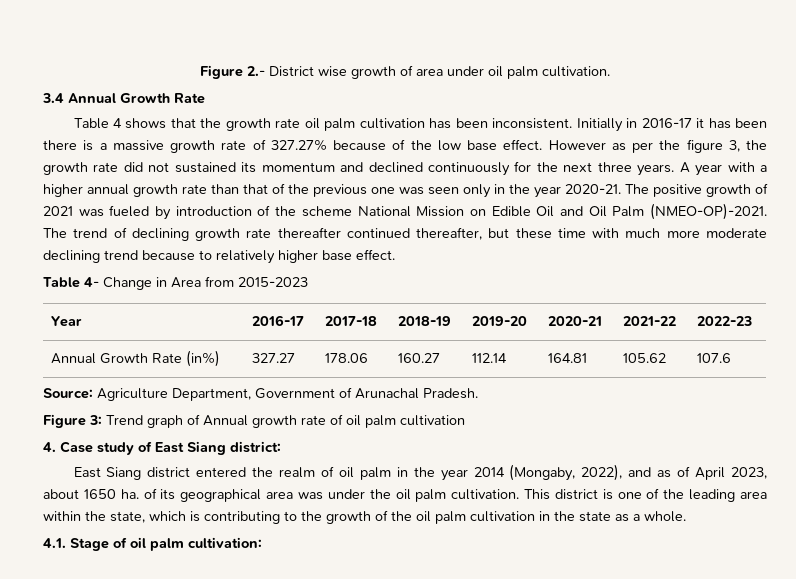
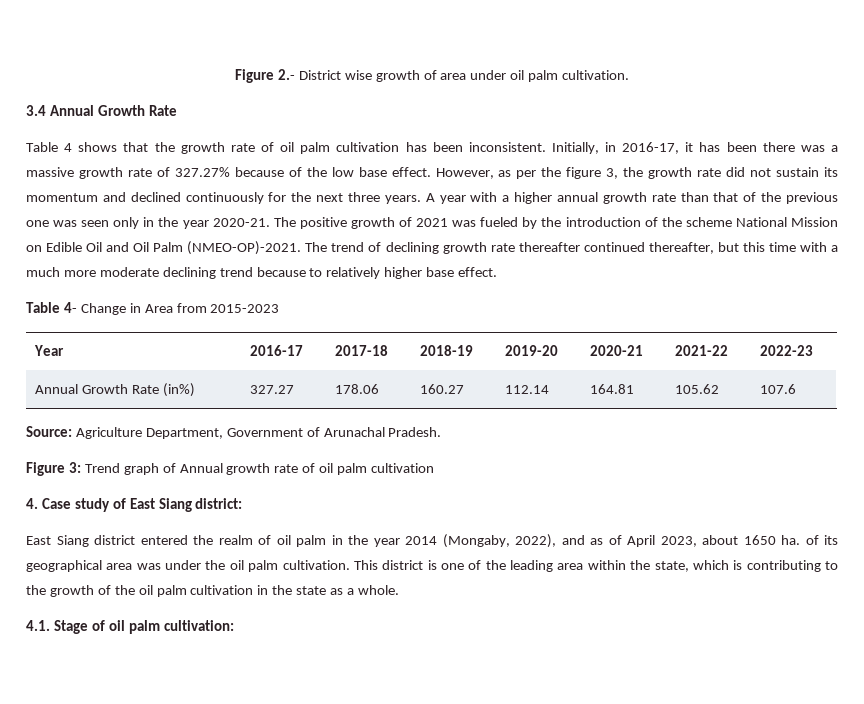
- Table 4 shows that the growth rate oil palm cultivation has been inconsistent.
+ Table 4 shows that the growth rate of oil palm cultivation has been inconsistent.
- Initially in 2016-17 it has been there is a massive growth rate of 327.27% because of the low base effect.
+ Initially, in 2016-17, it has been there was a massive growth rate of 327.27% because of the low base effect.
- However as per the figure 3, the growth rate did not sustained its momentum and declined continuously for the next three years.
+ However, as per the figure 3, the growth rate did not sustain its momentum and declined continuously for the next three years.
- The positive growth of 2021 was fueled by introduction of the scheme National Mission on Edible Oil and Oil Palm (NMEO-OP)-2021.
+ The positive growth of 2021 was fueled by the introduction of the scheme National Mission on Edible Oil and Oil Palm (NMEO-OP)-2021.
- The trend of declining growth rate thereafter continued thereafter, but these time with much more moderate declining trend because to relatively higher base effect.
+ The trend of declining growth rate thereafter continued thereafter, but this time with a much more moderate declining trend because to relatively higher base effect.

